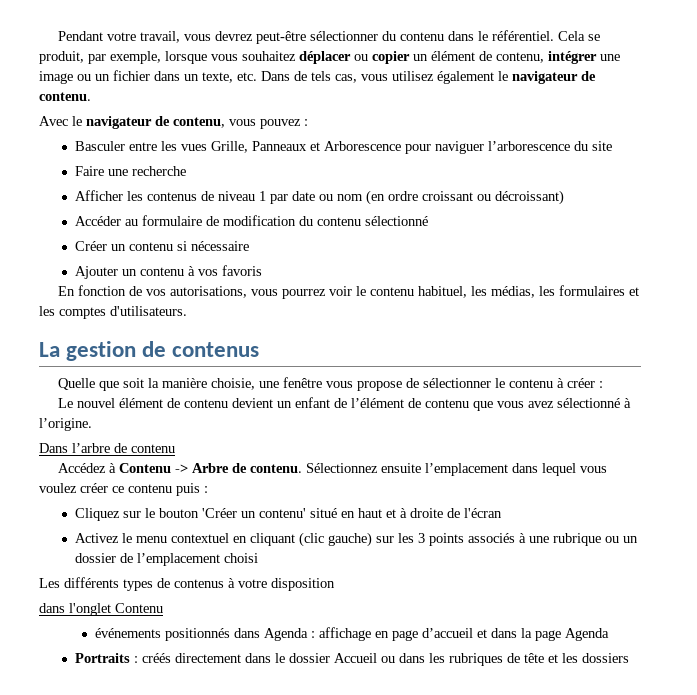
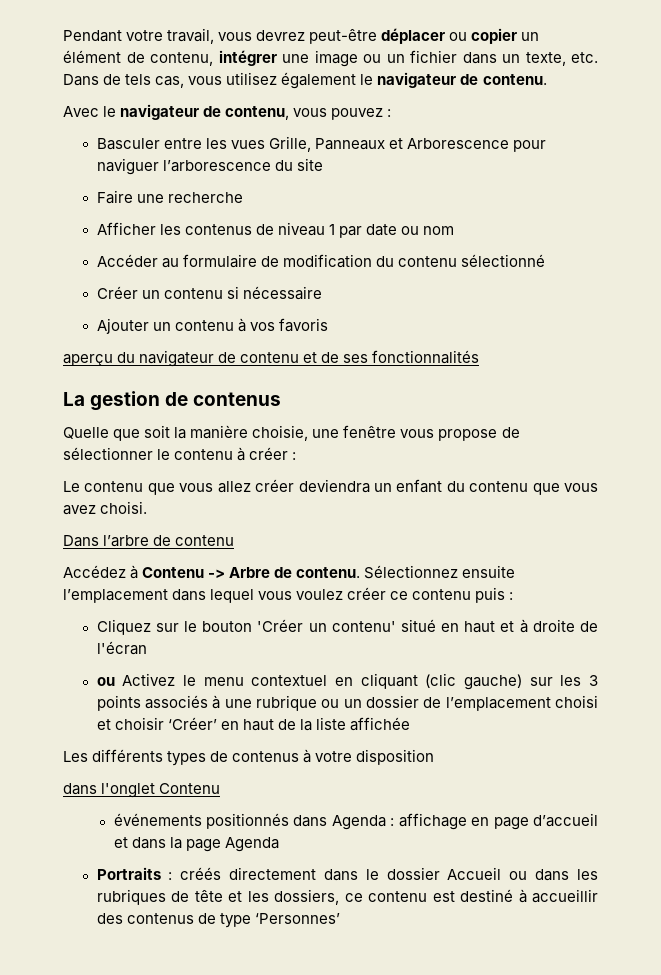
- Pendant votre travail, vous devrez peut-être sélectionner du contenu dans le référentiel. Cela se produit, par exemple, lorsque vous souhaitez déplacer ou copier un élément de contenu, intégrer une image ou un fichier dans un texte, etc. Dans de tels cas, vous utilisez également le navigateur de contenu.
+ Pendant votre travail, vous devrez peut-être déplacer ou copier un élément de contenu, intégrer une image ou un fichier dans un texte, etc. Dans de tels cas, vous utilisez également le navigateur de contenu.
- Afficher les contenus de niveau 1 par date ou nom (en ordre croissant ou décroissant)
+ Afficher les contenus de niveau 1 par date ou nom
- En fonction de vos autorisations, vous pourrez voir le contenu habituel, les médias, les formulaires et les comptes d'utilisateurs.
+ aperçu du navigateur de contenu et de ses fonctionnalités
- Le nouvel élément de contenu devient un enfant de l’élément de contenu que vous avez sélectionné à l’origine.
+ Le contenu que vous allez créer deviendra un enfant du contenu que vous avez choisi.
- Activez le menu contextuel en cliquant (clic gauche) sur les 3 points associés à une rubrique ou un dossier de l’emplacement choisi
+ ou Activez le menu contextuel en cliquant (clic gauche) sur les 3 points associés à une rubrique ou un dossier de l’emplacement choisi et choisir ‘Créer’ en haut de la liste affichée
- Portraits : créés directement dans le dossier Accueil ou dans les rubriques de tête et les dossiers
+ Portraits : créés directement dans le dossier Accueil ou dans les rubriques de tête et les dossiers, ce contenu est destiné à accueillir des contenus de type ‘Personnes’

